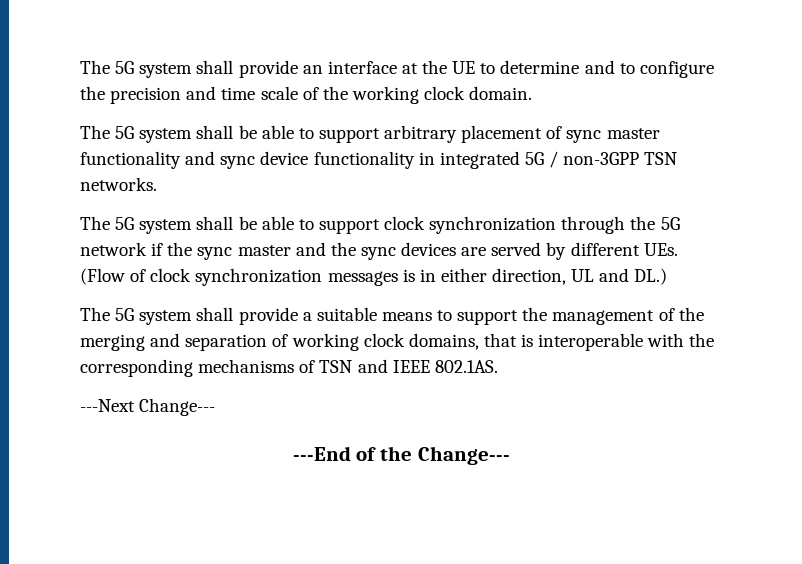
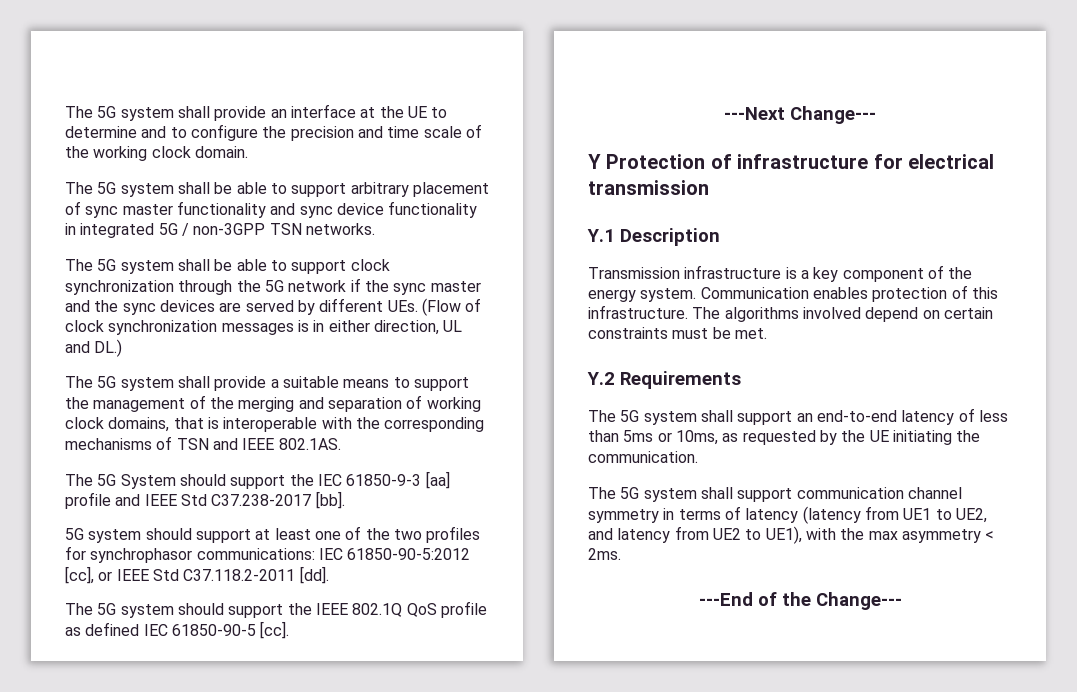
+ The 5G System should support the IEC 61850-9-3 [aa] profile and IEEE Std C37.238-2017 [bb].
+ 5G system should support at least one of the two profiles for synchrophasor communications: IEC 61850-90-5:2012 [cc], or IEEE Std C37.118.2-2011 [dd].
+ The 5G system should support the IEEE 802.1Q QoS profile as defined IEC 61850-90-5 [cc].
  ---Next Change---
+ Y Protection of infrastructure for electrical transmission
+ Y.1 Description
+ Transmission infrastructure is a key component of the energy system. Communication enables protection of this infrastructure. The algorithms involved depend on certain constraints must be met.
+ Y.2 Requirements
+ The 5G system shall support an end-to-end latency of less than 5ms or 10ms, as requested by the UE initiating the communication.
+ The 5G system shall support communication channel symmetry in terms of latency (latency from UE1 to UE2, and latency from UE2 to UE1), with the max asymmetry < 2ms.

